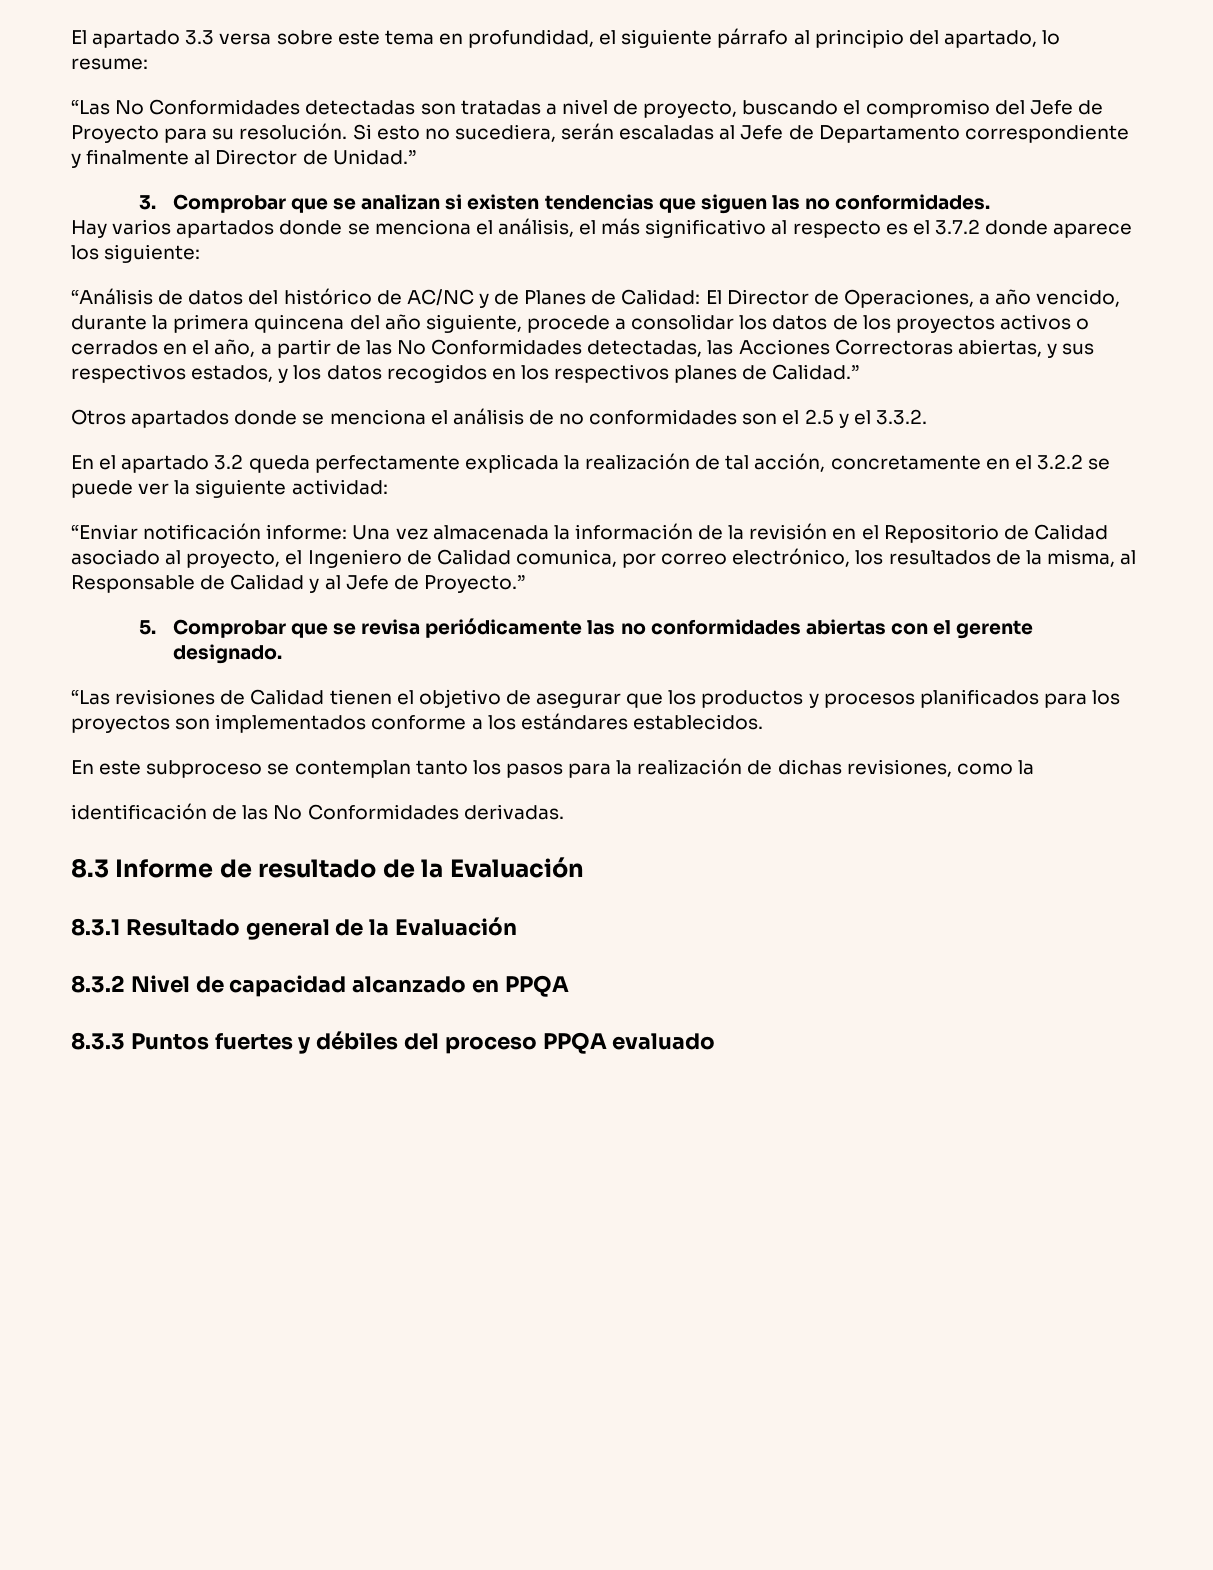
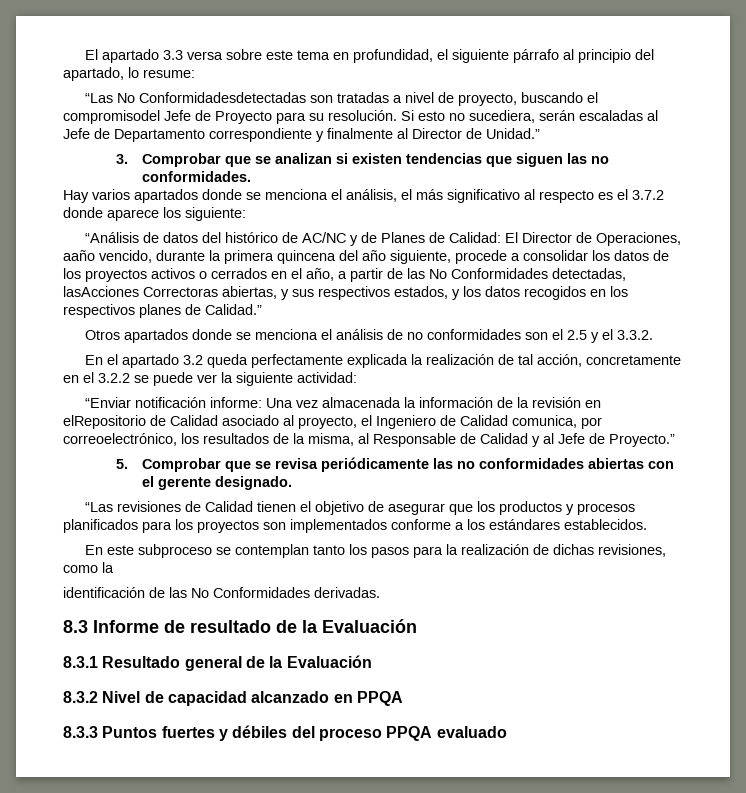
- “Las No Conformidades detectadas son tratadas a nivel de proyecto, buscando el compromiso del Jefe de Proyecto para su resolución.
+ “Las No Conformidadesdetectadas son tratadas a nivel de proyecto, buscando el compromisodel Jefe de Proyecto para su resolución.
- El Director de Operaciones, a año vencido, durante la primera quincena del año siguiente, procede a consolidar los datos de los proyectos activos o cerrados en el año, a partir de las No Conformidades detectadas, las Acciones Correctoras abiertas, y sus respectivos estados, y los datos recogidos en los respectivos planes de Calidad.”
+ El Director de Operaciones, aaño vencido, durante la primera quincena del año siguiente, procede a consolidar los datos de los proyectos activos o cerrados en el año, a partir de las No Conformidades detectadas, lasAcciones Correctoras abiertas, y sus respectivos estados, y los datos recogidos en los respectivos planes de Calidad.”
- “Enviar notificación informe: Una vez almacenada la información de la revisión en el Repositorio de Calidad asociado al proyecto, el Ingeniero de Calidad comunica, por correo electrónico, los resultados de la misma, al Responsable de Calidad y al Jefe de Proyecto.”
+ “Enviar notificación informe: Una vez almacenada la información de la revisión en elRepositorio de Calidad asociado al proyecto, el Ingeniero de Calidad comunica, por correoelectrónico, los resultados de la misma, al Responsable de Calidad y al Jefe de Proyecto.”

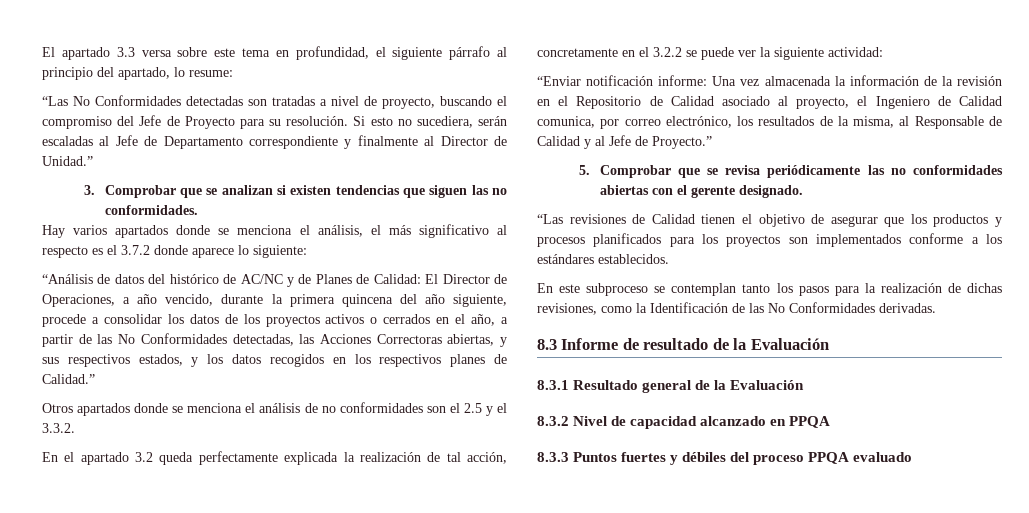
- “Las No Conformidadesdetectadas son tratadas a nivel de proyecto, buscando el compromisodel Jefe de Proyecto para su resolución.
+ “Las No Conformidades detectadas son tratadas a nivel de proyecto, buscando el compromiso del Jefe de Proyecto para su resolución.
- Hay varios apartados donde se menciona el análisis, el más significativo al respecto es el 3.7.2 donde aparece los siguiente:
+ Hay varios apartados donde se menciona el análisis, el más significativo al respecto es el 3.7.2 donde aparece lo siguiente:
- El Director de Operaciones, aaño vencido, durante la primera quincena del año siguiente, procede a consolidar los datos de los proyectos activos o cerrados en el año, a partir de las No Conformidades detectadas, lasAcciones Correctoras abiertas, y sus respectivos estados, y los datos recogidos en los respectivos planes de Calidad.”
+ El Director de Operaciones, a año vencido, durante la primera quincena del año siguiente, procede a consolidar los datos de los proyectos activos o cerrados en el año, a partir de las No Conformidades detectadas, las Acciones Correctoras abiertas, y sus respectivos estados, y los datos recogidos en los respectivos planes de Calidad.”
- “Enviar notificación informe: Una vez almacenada la información de la revisión en elRepositorio de Calidad asociado al proyecto, el Ingeniero de Calidad comunica, por correoelectrónico, los resultados de la misma, al Responsable de Calidad y al Jefe de Proyecto.”
+ “Enviar notificación informe: Una vez almacenada la información de la revisión en el Repositorio de Calidad asociado al proyecto, el Ingeniero de Calidad comunica, por correo electrónico, los resultados de la misma, al Responsable de Calidad y al Jefe de Proyecto.”
- En este subproceso se contemplan tanto los pasos para la realización de dichas revisiones, como la
- identificación de las No Conformidades derivadas.
+ En este subproceso se contemplan tanto los pasos para la realización de dichas revisiones, como la Identificación de las No Conformidades derivadas.

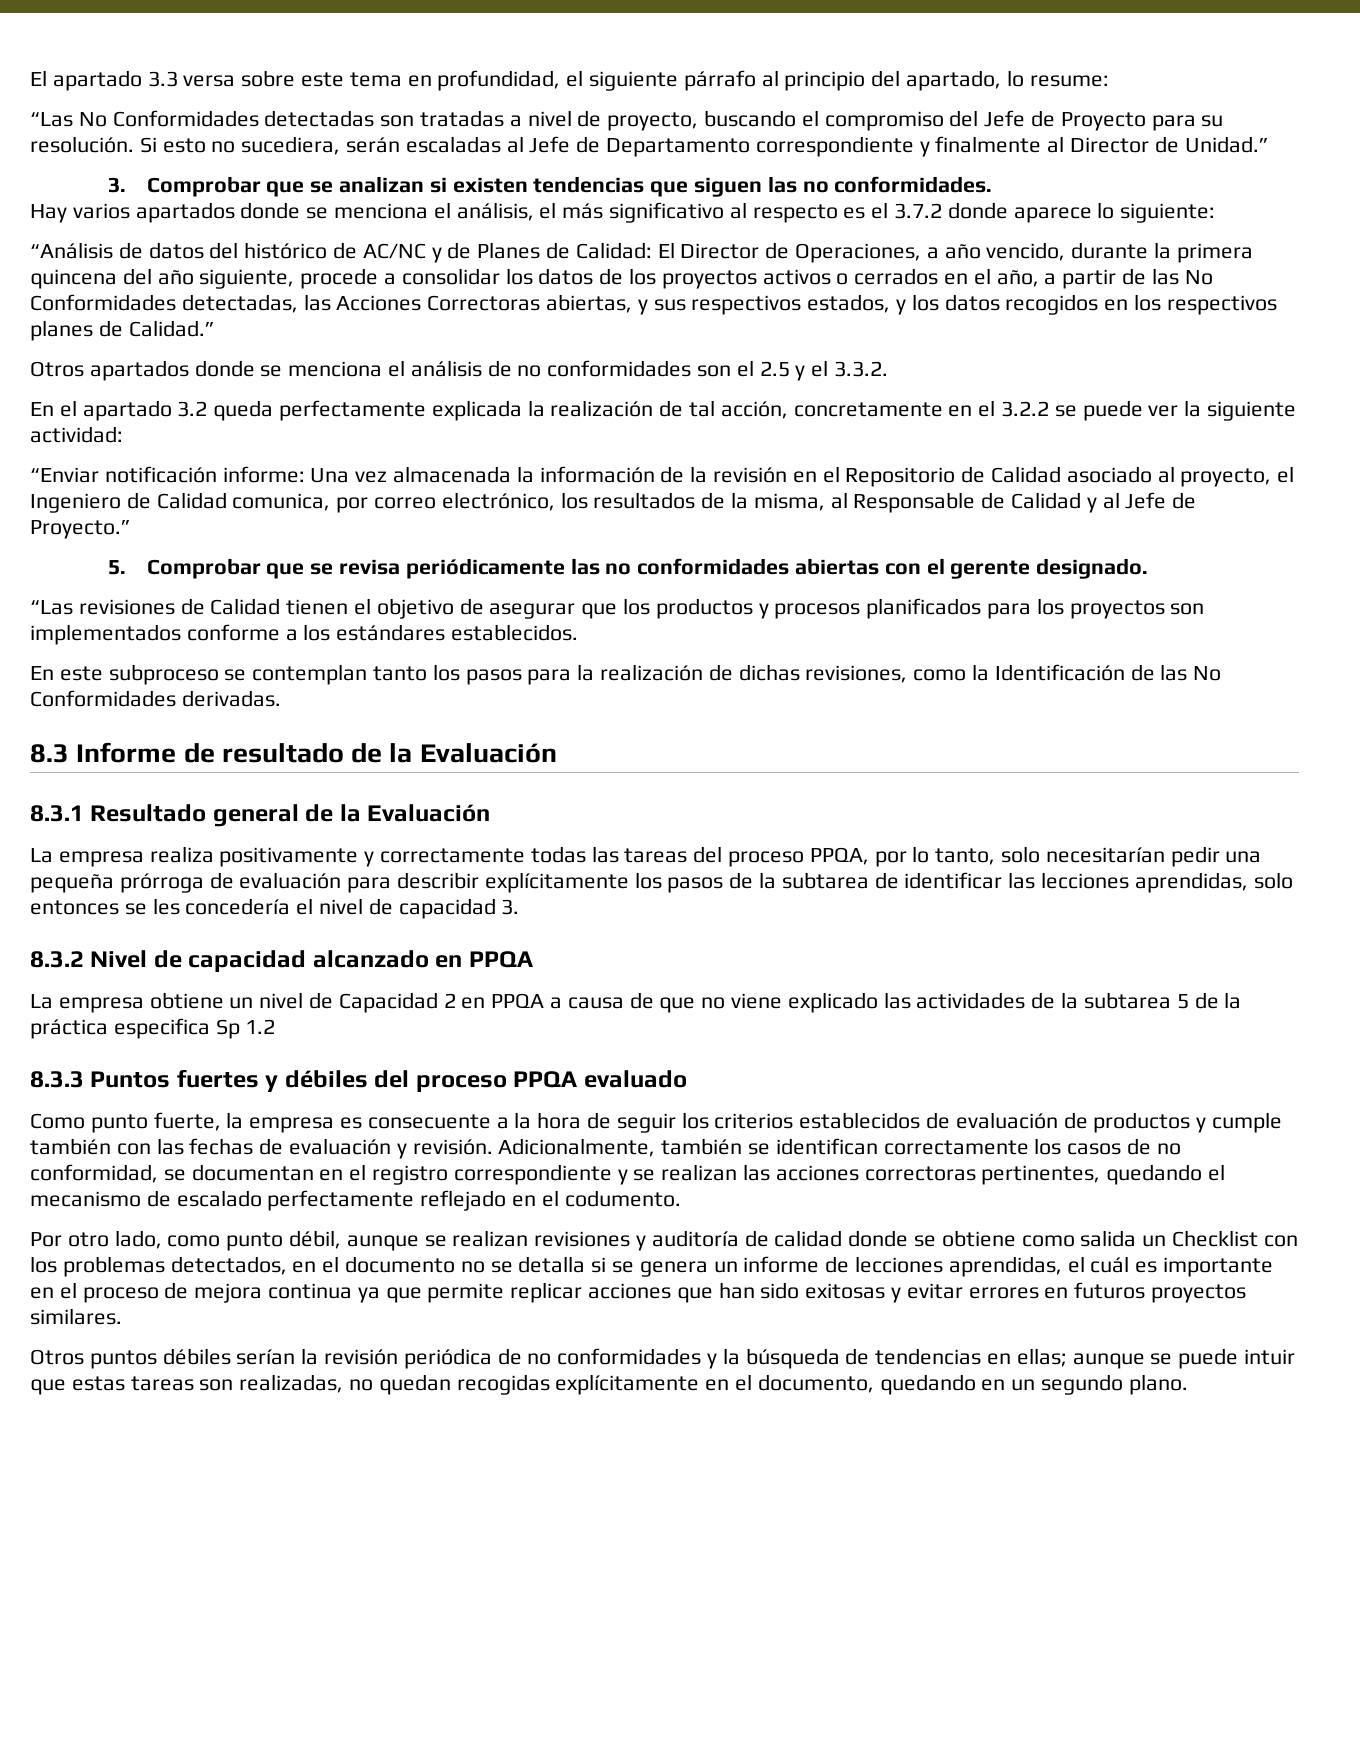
+ La empresa realiza positivamente y correctamente todas las tareas del proceso PPQA, por lo tanto, solo necesitarían pedir una pequeña prórroga de evaluación para describir explícitamente los pasos de la subtarea de identificar las lecciones aprendidas, solo entonces se les concedería el nivel de capacidad 3.
+ La empresa obtiene un nivel de Capacidad 2 en PPQA a causa de que no viene explicado las actividades de la subtarea 5 de la práctica especifica Sp 1.2
+ Como punto fuerte, la empresa es consecuente a la hora de seguir los criterios establecidos de evaluación de productos y cumple también con las fechas de evaluación y revisión. Adicionalmente, también se identifican correctamente los casos de no conformidad, se documentan en el registro correspondiente y se realizan las acciones correctoras pertinentes, quedando el mecanismo de escalado perfectamente reflejado en el codumento.
+ Por otro lado, como punto débil, aunque se realizan revisiones y auditoría de calidad donde se obtiene como salida un Checklist con los problemas detectados, en el documento no se detalla si se genera un informe de lecciones aprendidas, el cuál es importante en el proceso de mejora continua ya que permite replicar acciones que han sido exitosas y evitar errores en futuros proyectos similares.
+ Otros puntos débiles serían la revisión periódica de no conformidades y la búsqueda de tendencias en ellas; aunque se puede intuir que estas tareas son realizadas, no quedan recogidas explícitamente en el documento, quedando en un segundo plano.

